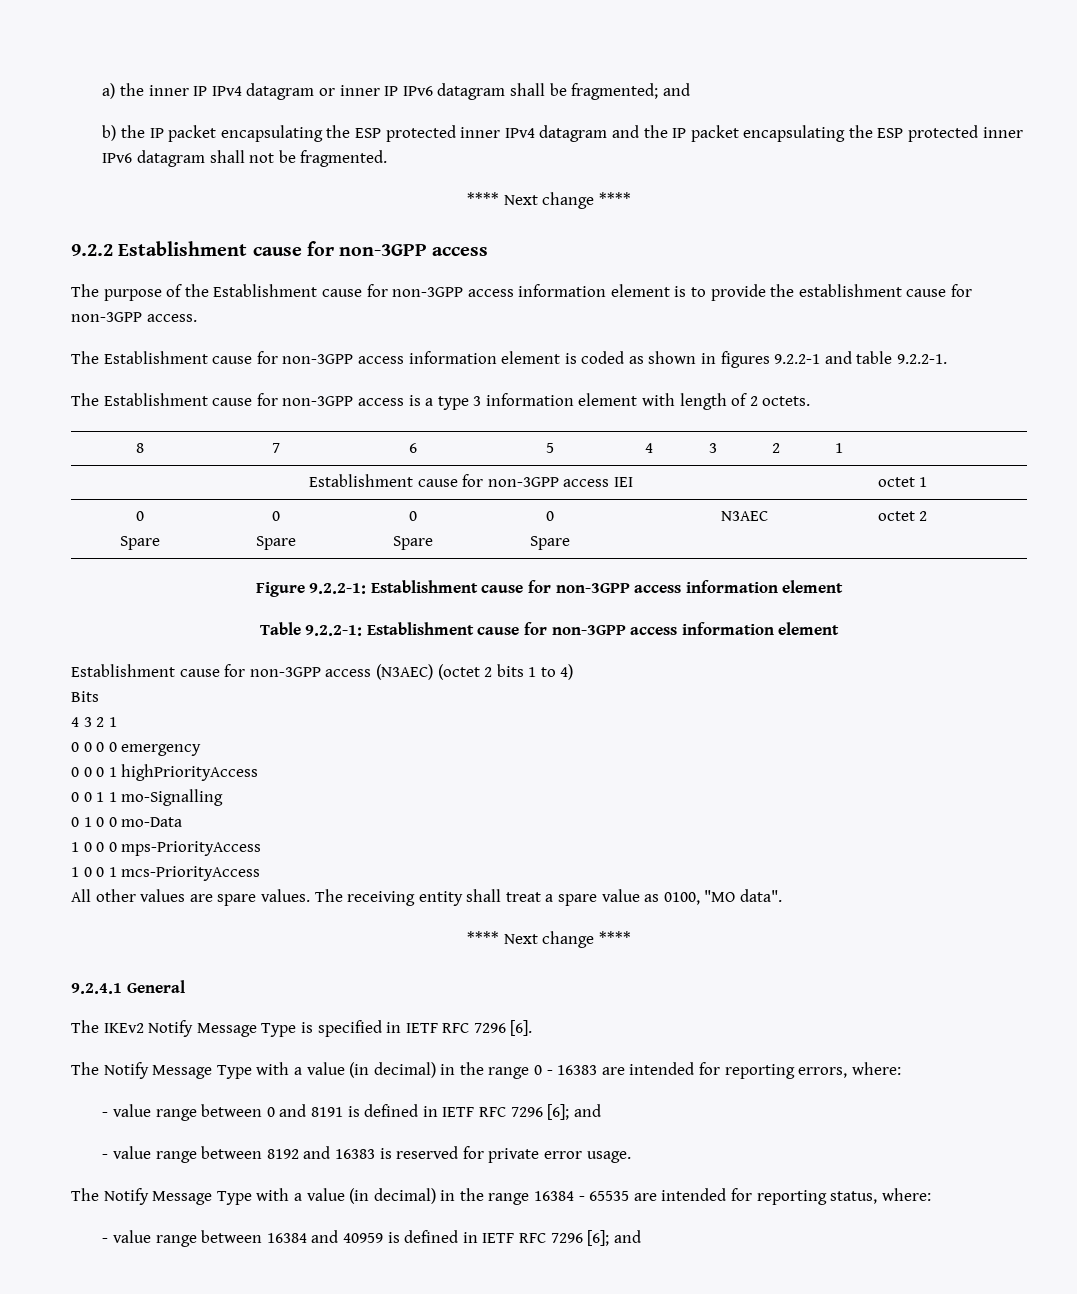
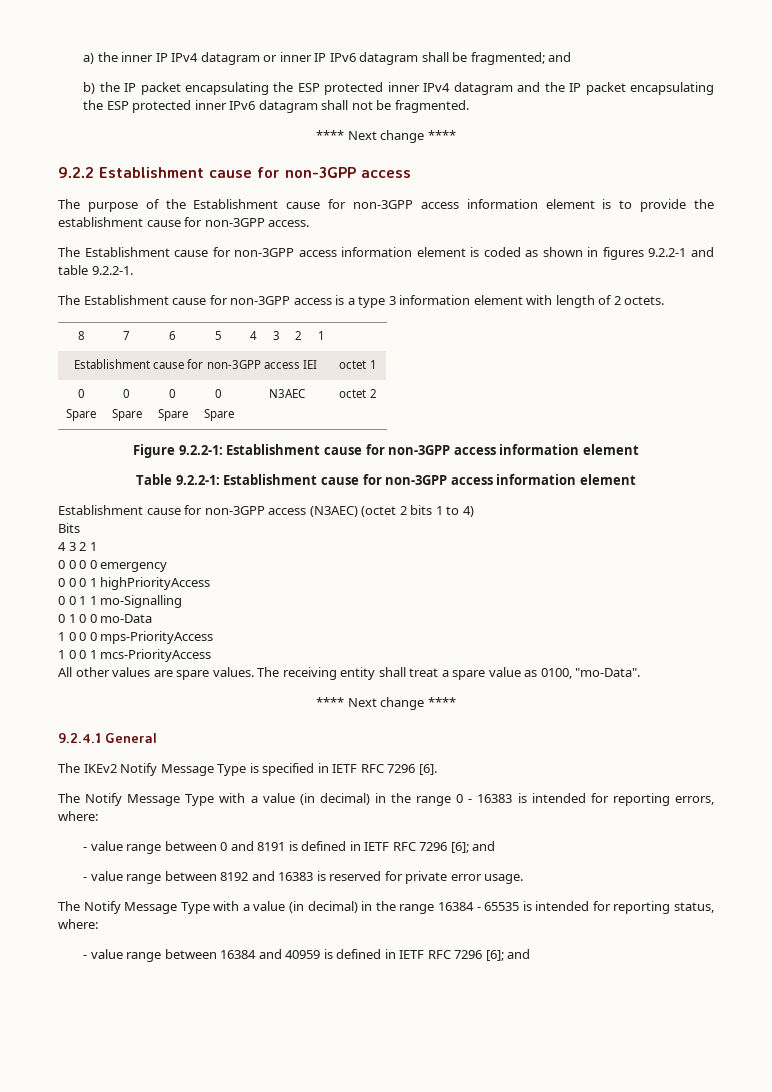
- The receiving entity shall treat a spare value as 0100, "MO data".
+ The receiving entity shall treat a spare value as 0100, "mo-Data".
- The Notify Message Type with a value (in decimal) in the range 0 - 16383 are intended for reporting errors, where:
+ The Notify Message Type with a value (in decimal) in the range 0 - 16383 is intended for reporting errors, where:
- The Notify Message Type with a value (in decimal) in the range 16384 - 65535 are intended for reporting status, where:
+ The Notify Message Type with a value (in decimal) in the range 16384 - 65535 is intended for reporting status, where:

